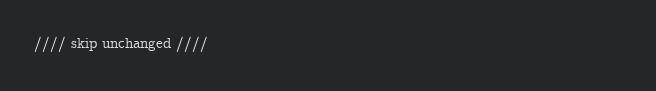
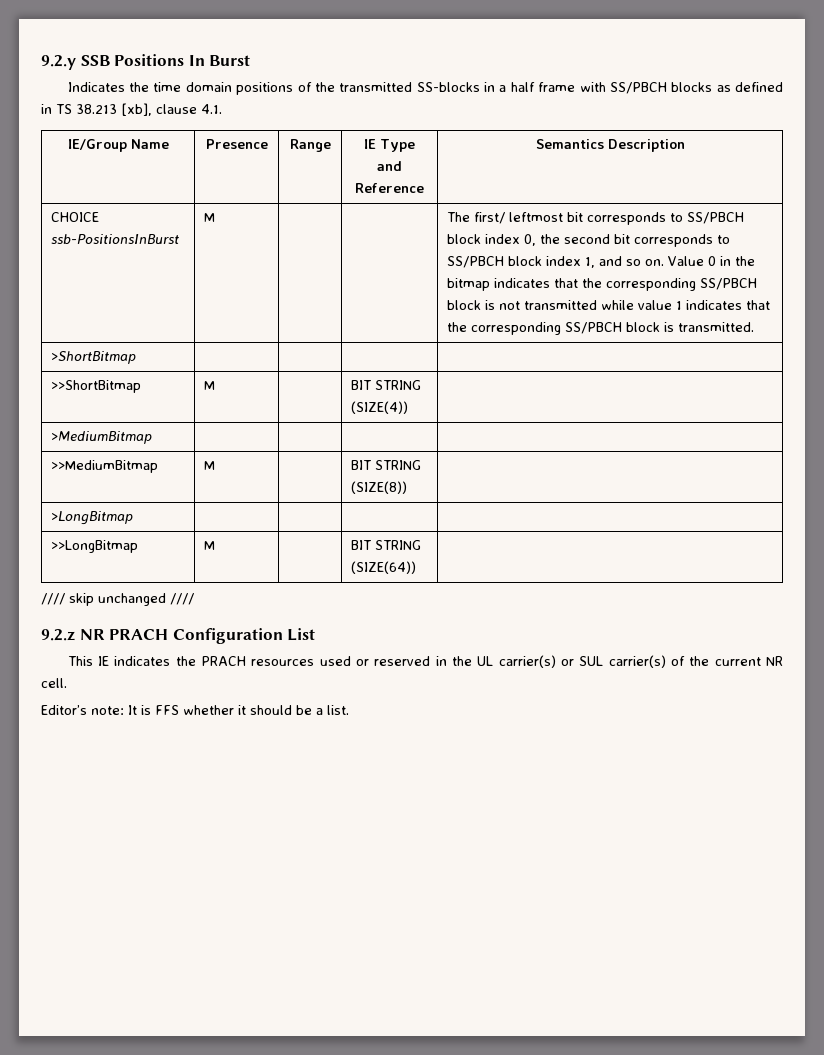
+ 9.2.y SSB Positions In Burst
+ Indicates the time domain positions of the transmitted SS-blocks in a half frame with SS/PBCH blocks as defined in TS 38.213 [xb], clause 4.1.
+ IE/Group Name | Presence | Range | IE Type and Reference | Semantics Description
+ CHOICE ssb-PositionsInBurst | M | | | The first/ leftmost bit corresponds to SS/PBCH block index 0, the second bit corresponds to SS/PBCH block index 1, and so on. Value 0 in the bitmap indicates that the corresponding SS/PBCH block is not transmitted while value 1 indicates that the corresponding SS/PBCH block is transmitted.
+ >ShortBitmap | | | |
+ >>ShortBitmap | M | | BIT STRING (SIZE(4)) |
+ >MediumBitmap | | | |
+ >>MediumBitmap | M | | BIT STRING (SIZE(8)) |
+ >LongBitmap | | | |
+ >>LongBitmap | M | | BIT STRING (SIZE(64)) |
  //// skip unchanged ////
+ 9.2.z NR PRACH Configuration List
+ This IE indicates the PRACH resources used or reserved in the UL carrier(s) or SUL carrier(s) of the current NR cell.
+ Editor’s note: It is FFS whether it should be a list.

